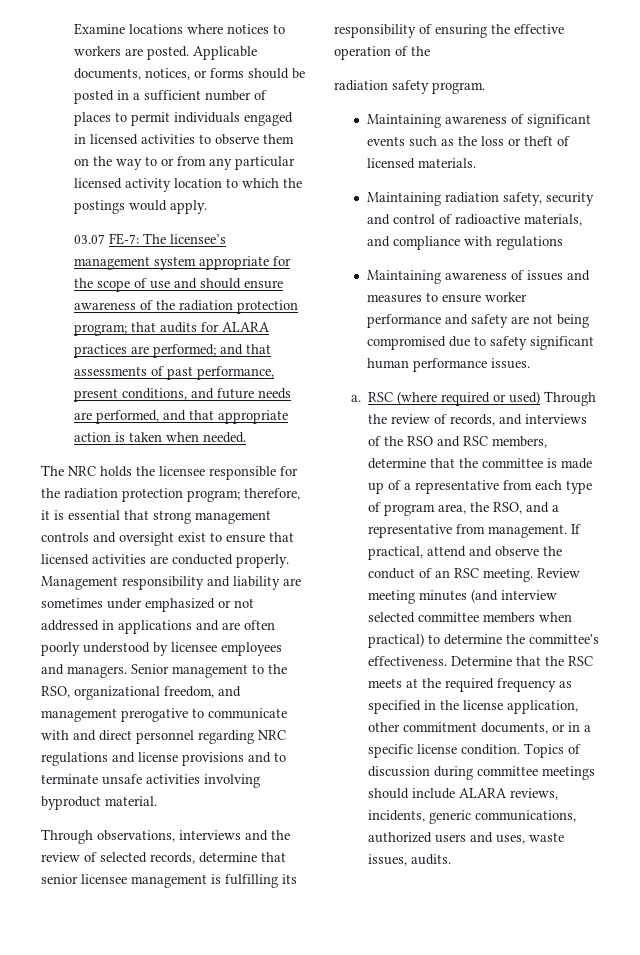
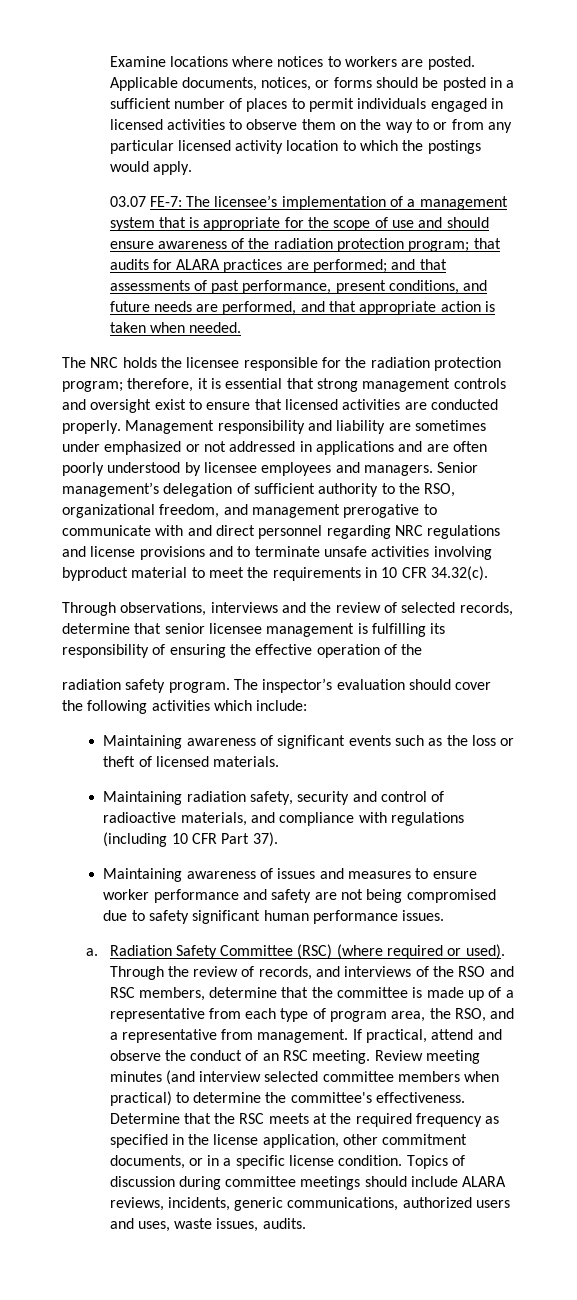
- 03.07 FE-7: The licensee’s management system appropriate for the scope of use and should ensure awareness of the radiation protection program; that audits for ALARA practices are performed; and that assessments of past performance, present conditions, and future needs are performed, and that appropriate action is taken when needed.
+ 03.07 FE-7: The licensee’s implementation of a management system that is appropriate for the scope of use and should ensure awareness of the radiation protection program; that audits for ALARA practices are performed; and that assessments of past performance, present conditions, and future needs are performed, and that appropriate action is taken when needed.
- Senior management to the RSO, organizational freedom, and management prerogative to communicate with and direct personnel regarding NRC regulations and license provisions and to terminate unsafe activities involving byproduct material.
+ Senior management’s delegation of sufficient authority to the RSO, organizational freedom, and management prerogative to communicate with and direct personnel regarding NRC regulations and license provisions and to terminate unsafe activities involving byproduct material to meet the requirements in 10 CFR 34.32(c).
+ The inspector’s evaluation should cover the following activities which include:
- Maintaining radiation safety, security and control of radioactive materials, and compliance with regulations
+ Maintaining radiation safety, security and control of radioactive materials, and compliance with regulations (including 10 CFR Part 37).
- RSC (where required or used) Through the review of records, and interviews of the RSO and RSC members, determine that the committee is made up of a representative from each type of program area, the RSO, and a representative from management.
+ Radiation Safety Committee (RSC) (where required or used). Through the review of records, and interviews of the RSO and RSC members, determine that the committee is made up of a representative from each type of program area, the RSO, and a representative from management.

